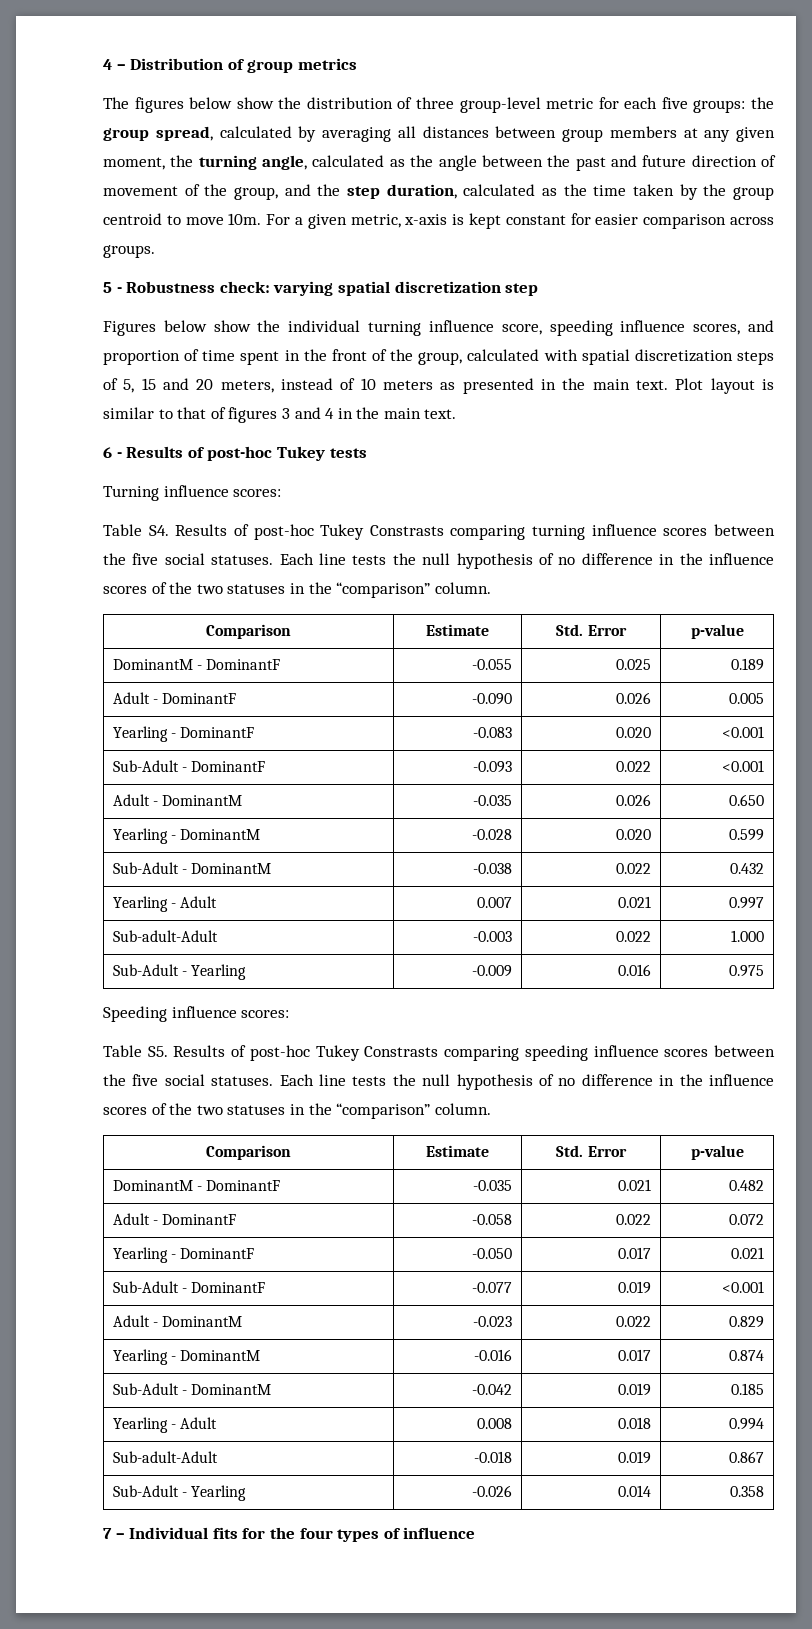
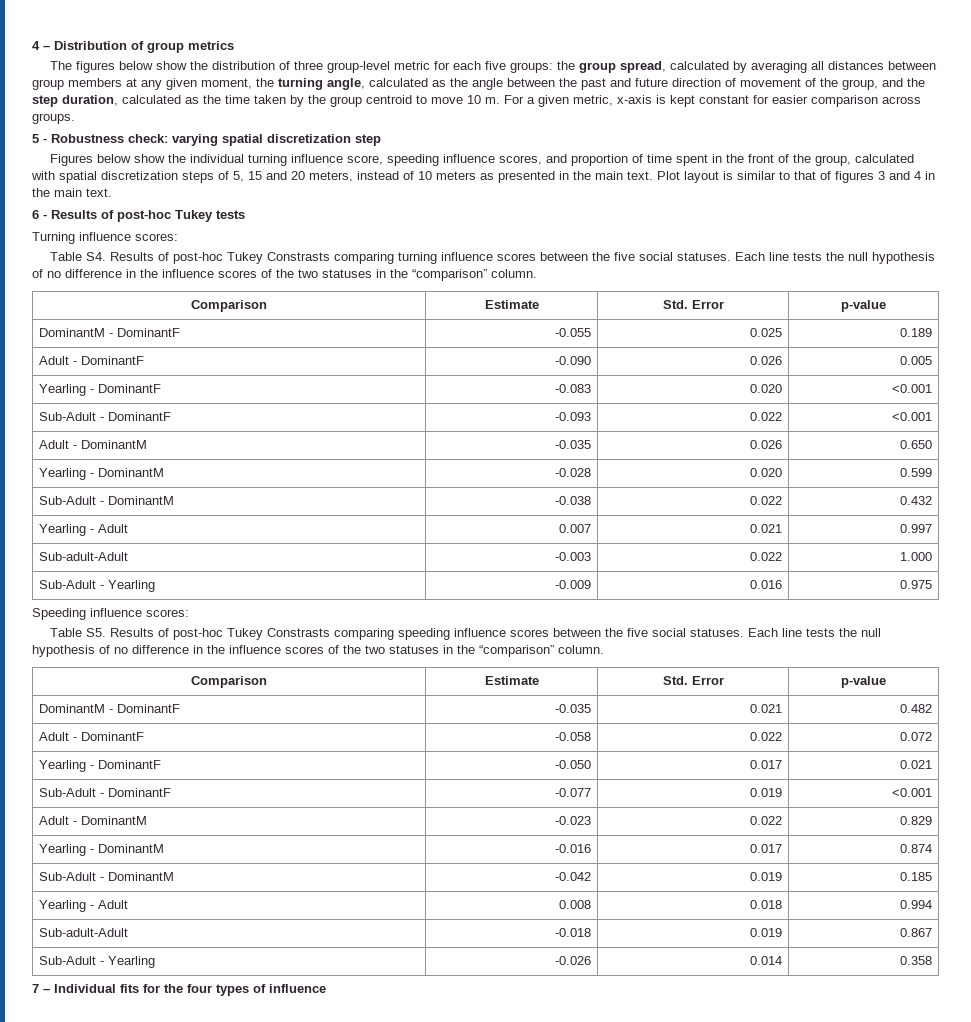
- the group spread, calculated by averaging all distances between group members at any given moment, the turning angle, calculated as the angle between the past and future direction of movement of the group, and the step duration, calculated as the time taken by the group centroid to move 10m.
+ the group spread, calculated by averaging all distances between group members at any given moment, the turning angle, calculated as the angle between the past and future direction of movement of the group, and the step duration, calculated as the time taken by the group centroid to move 10 m.

